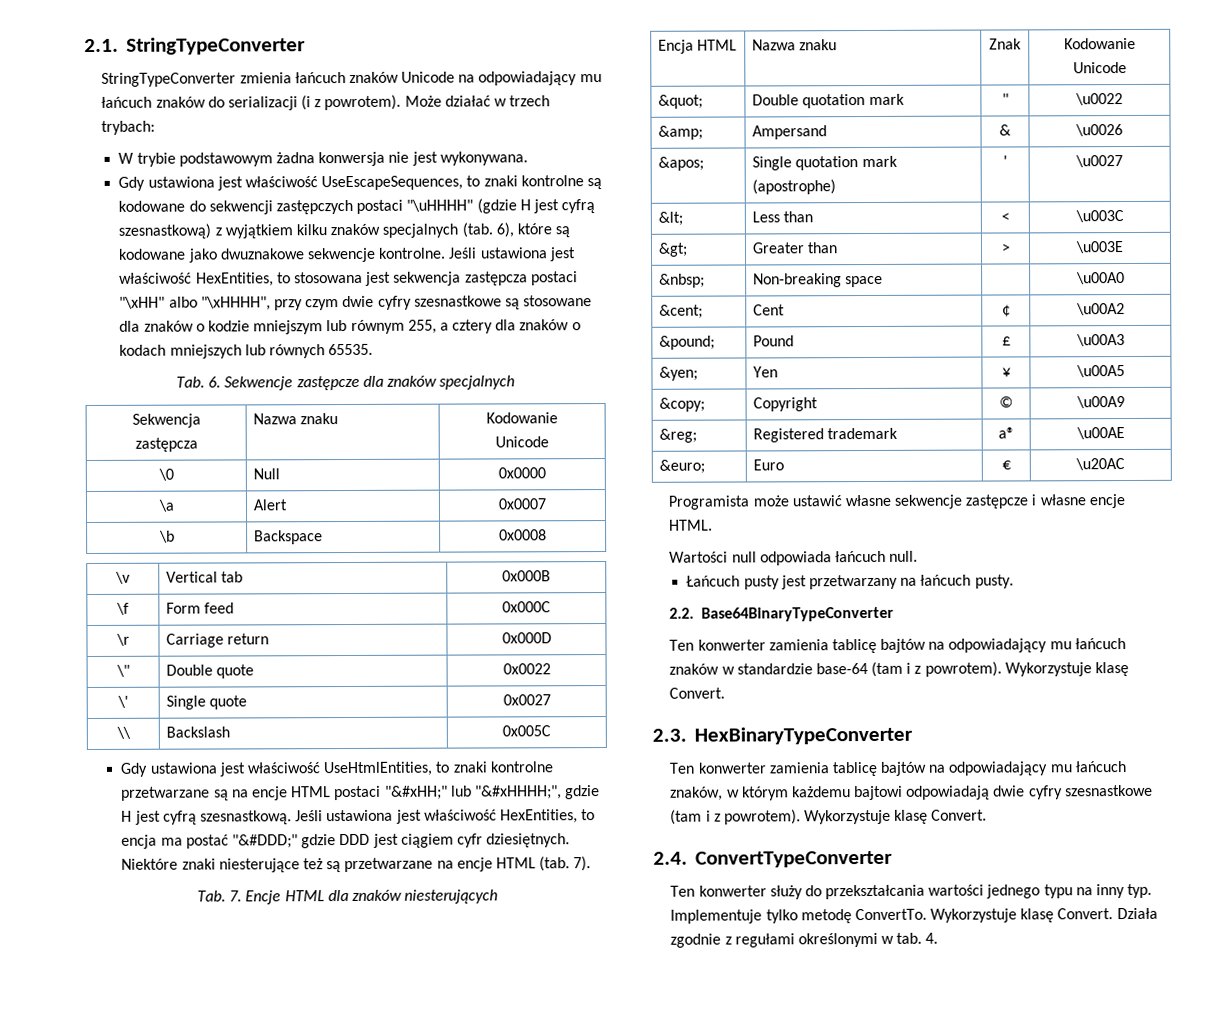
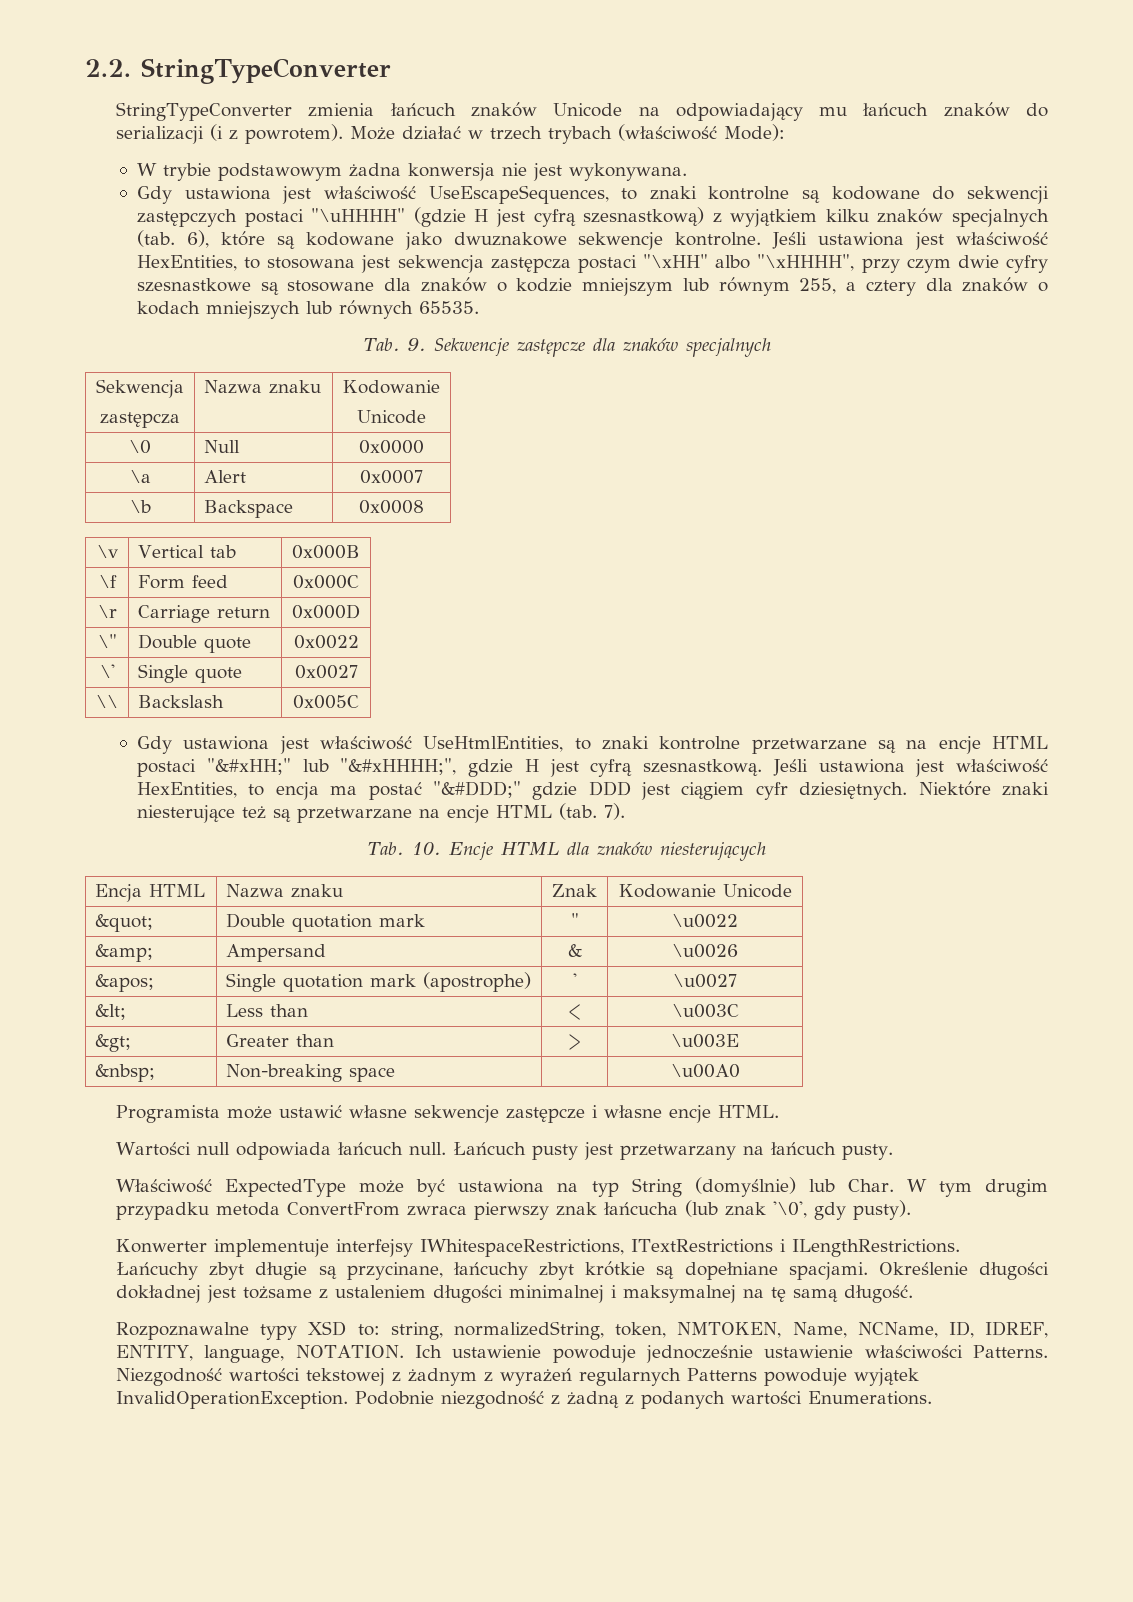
- 2.1. StringTypeConverter
+ 2.2. StringTypeConverter
- Może działać w trzech trybach:
+ Może działać w trzech trybach (właściwość Mode):
- Tab. 6. Sekwencje zastępcze dla znaków specjalnych
+ Tab. 9. Sekwencje zastępcze dla znaków specjalnych
- Tab. 7. Encje HTML dla znaków niesterujących
+ Tab. 10. Encje HTML dla znaków niesterujących
- &cent; | Cent | ¢ | \u00A2
- &pound; | Pound | £ | \u00A3
- &yen; | Yen | ¥ | \u00A5
- &copy; | Copyright | © | \u00A9
- &reg; | Registered trademark | a® | \u00AE
- &euro; | Euro | € | \u20AC
- Wartości null odpowiada łańcuch null.
- Łańcuch pusty jest przetwarzany na łańcuch pusty.
+ Wartości null odpowiada łańcuch null. Łańcuch pusty jest przetwarzany na łańcuch pusty.
- 2.2. Base64BinaryTypeConverter
- Ten konwerter zamienia tablicę bajtów na odpowiadający mu łańcuch znaków w standardzie base-64 (tam i z powrotem). Wykorzystuje klasę Convert.
- 2.3. HexBinaryTypeConverter
- Ten konwerter zamienia tablicę bajtów na odpowiadający mu łańcuch znaków, w którym każdemu bajtowi odpowiadają dwie cyfry szesnastkowe (tam i z powrotem). Wykorzystuje klasę Convert.
- 2.4. ConvertTypeConverter
- Ten konwerter służy do przekształcania wartości jednego typu na inny typ. Implementuje tylko metodę ConvertTo. Wykorzystuje klasę Convert. Działa zgodnie z regułami określonymi w tab. 4.
+ Właściwość ExpectedType może być ustawiona na typ String (domyślnie) lub Char. W tym drugim przypadku metoda ConvertFrom zwraca pierwszy znak łańcucha (lub znak '\0', gdy pusty).
+ Konwerter implementuje interfejsy IWhitespaceRestrictions, ITextRestrictions i ILengthRestrictions. Łańcuchy zbyt długie są przycinane, łańcuchy zbyt krótkie są dopełniane spacjami. Określenie długości dokładnej jest tożsame z ustaleniem długości minimalnej i maksymalnej na tę samą długość.
+ Rozpoznawalne typy XSD to: string, normalizedString, token, NMTOKEN, Name, NCName, ID, IDREF, ENTITY, language, NOTATION. Ich ustawienie powoduje jednocześnie ustawienie właściwości Patterns. Niezgodność wartości tekstowej z żadnym z wyrażeń regularnych Patterns powoduje wyjątek InvalidOperationException. Podobnie niezgodność z żadną z podanych wartości Enumerations.

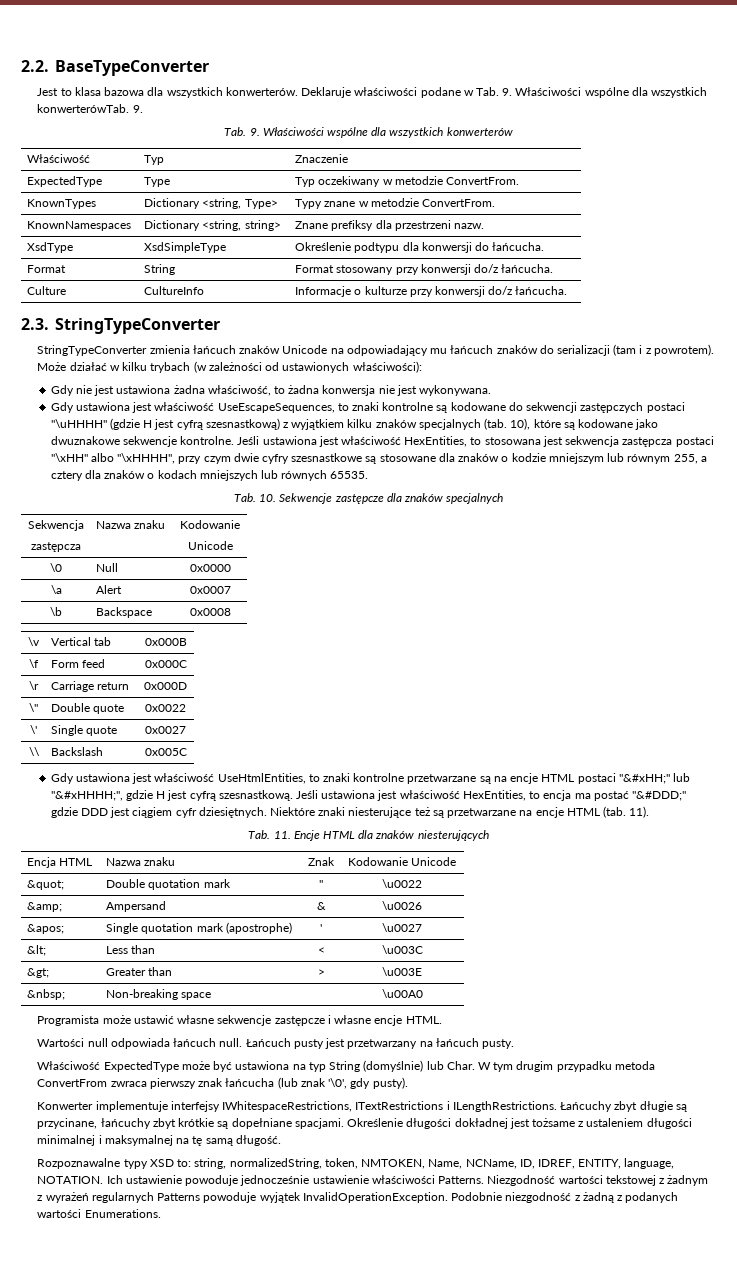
- 2.2. StringTypeConverter
+ 2.2. BaseTypeConverter
+ Jest to klasa bazowa dla wszystkich konwerterów. Deklaruje właściwości podane w Tab. 9. Właściwości wspólne dla wszystkich konwerterówTab. 9.
+ Tab. 9. Właściwości wspólne dla wszystkich konwerterów
+ Właściwość | Typ | Znaczenie
+ ExpectedType | Type | Typ oczekiwany w metodzie ConvertFrom.
+ KnownTypes | Dictionary <string, Type> | Typy znane w metodzie ConvertFrom.
+ KnownNamespaces | Dictionary <string, string> | Znane prefiksy dla przestrzeni nazw.
+ XsdType | XsdSimpleType | Określenie podtypu dla konwersji do łańcucha.
+ Format | String | Format stosowany przy konwersji do/z łańcucha.
+ Culture | CultureInfo | Informacje o kulturze przy konwersji do/z łańcucha.
+ 2.3. StringTypeConverter
- StringTypeConverter zmienia łańcuch znaków Unicode na odpowiadający mu łańcuch znaków do serializacji (i z powrotem).
+ StringTypeConverter zmienia łańcuch znaków Unicode na odpowiadający mu łańcuch znaków do serializacji (tam i z powrotem).
- Może działać w trzech trybach (właściwość Mode):
- W trybie podstawowym żadna konwersja nie jest wykonywana.
+ Może działać w kilku trybach (w zależności od ustawionych właściwości):
+ Gdy nie jest ustawiona żadna właściwość, to żadna konwersja nie jest wykonywana.
- Gdy ustawiona jest właściwość UseEscapeSequences, to znaki kontrolne są kodowane do sekwencji zastępczych postaci "\uHHHH" (gdzie H jest cyfrą szesnastkową) z wyjątkiem kilku znaków specjalnych (tab. 6), które są kodowane jako dwuznakowe sekwencje kontrolne.
+ Gdy ustawiona jest właściwość UseEscapeSequences, to znaki kontrolne są kodowane do sekwencji zastępczych postaci "\uHHHH" (gdzie H jest cyfrą szesnastkową) z wyjątkiem kilku znaków specjalnych (tab. 10), które są kodowane jako dwuznakowe sekwencje kontrolne.
- Tab. 9. Sekwencje zastępcze dla znaków specjalnych
+ Tab. 10. Sekwencje zastępcze dla znaków specjalnych
- Niektóre znaki niesterujące też są przetwarzane na encje HTML (tab. 7).
- Tab. 10. Encje HTML dla znaków niesterujących
+ Niektóre znaki niesterujące też są przetwarzane na encje HTML (tab. 11).
+ Tab. 11. Encje HTML dla znaków niesterujących

